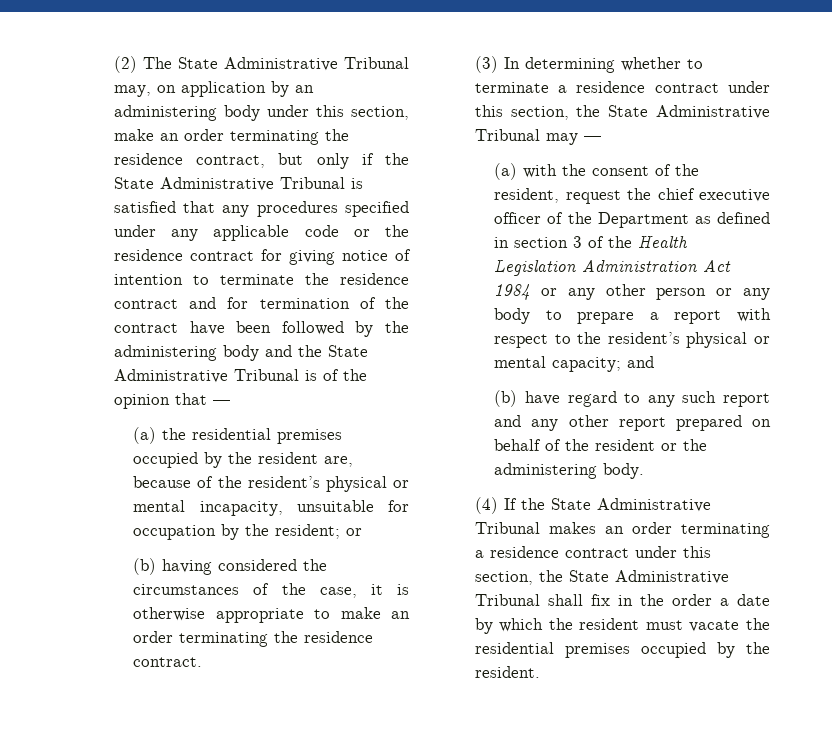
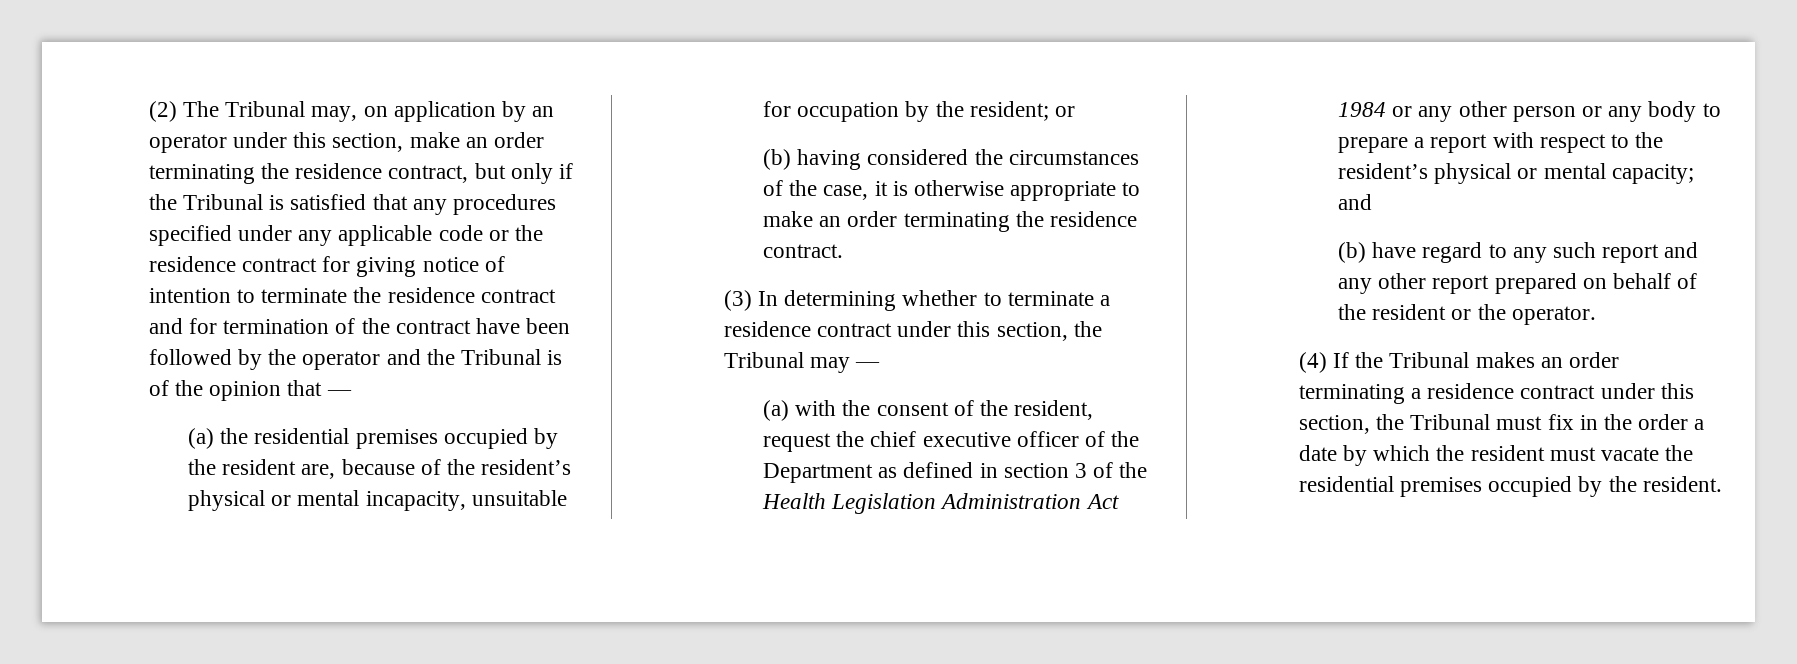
- (2) The State Administrative Tribunal may, on application by an administering body under this section, make an order terminating the residence contract, but only if the State Administrative Tribunal is satisfied that any procedures specified under any applicable code or the residence contract for giving notice of intention to terminate the residence contract and for termination of the contract have been followed by the administering body and the State Administrative Tribunal is of the opinion that —
+ (2) The Tribunal may, on application by an operator under this section, make an order terminating the residence contract, but only if the Tribunal is satisfied that any procedures specified under any applicable code or the residence contract for giving notice of intention to terminate the residence contract and for termination of the contract have been followed by the operator and the Tribunal is of the opinion that —
- (3) In determining whether to terminate a residence contract under this section, the State Administrative Tribunal may —
+ (3) In determining whether to terminate a residence contract under this section, the Tribunal may —
- (b) have regard to any such report and any other report prepared on behalf of the resident or the administering body.
+ (b) have regard to any such report and any other report prepared on behalf of the resident or the operator.
- (4) If the State Administrative Tribunal makes an order terminating a residence contract under this section, the State Administrative Tribunal shall fix in the order a date by which the resident must vacate the residential premises occupied by the resident.
+ (4) If the Tribunal makes an order terminating a residence contract under this section, the Tribunal must fix in the order a date by which the resident must vacate the residential premises occupied by the resident.

